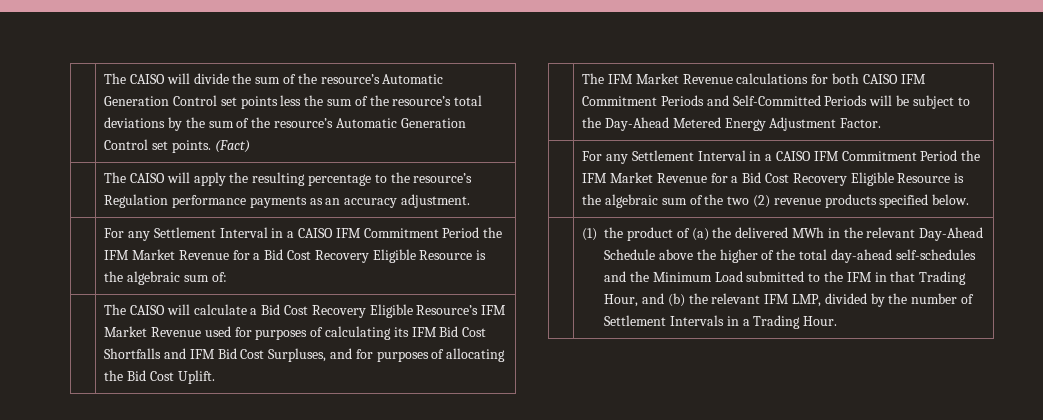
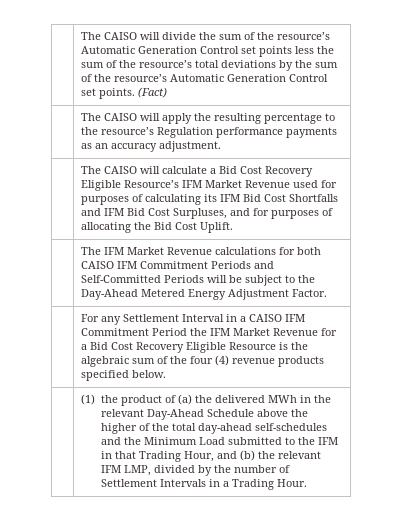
- | For any Settlement Interval in a CAISO IFM Commitment Period the IFM Market Revenue for a Bid Cost Recovery Eligible Resource is the algebraic sum of:
- | For any Settlement Interval in a CAISO IFM Commitment Period the IFM Market Revenue for a Bid Cost Recovery Eligible Resource is the algebraic sum of the two (2) revenue products specified below.
+ | For any Settlement Interval in a CAISO IFM Commitment Period the IFM Market Revenue for a Bid Cost Recovery Eligible Resource is the algebraic sum of the four (4) revenue products specified below.

